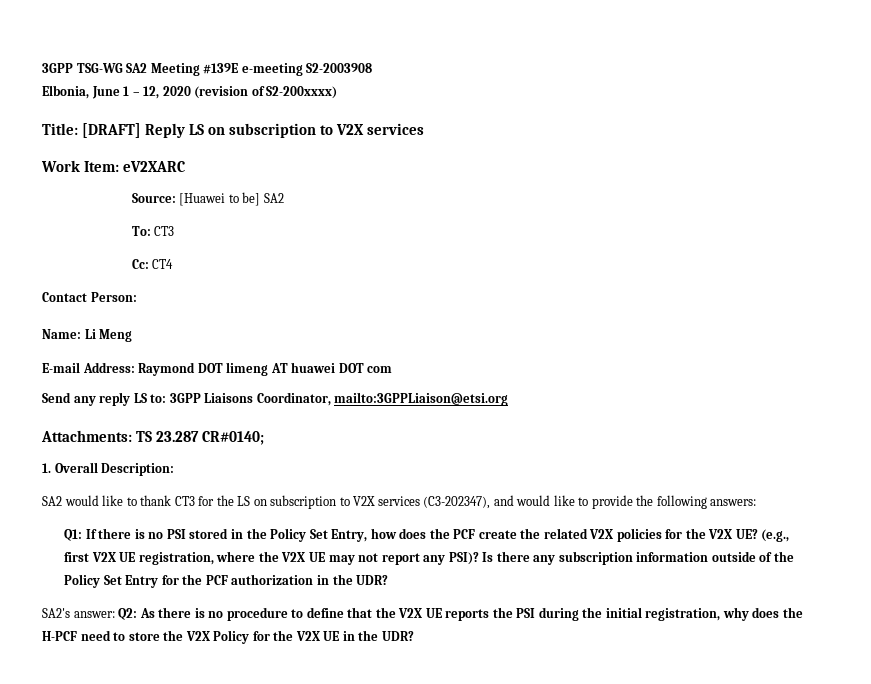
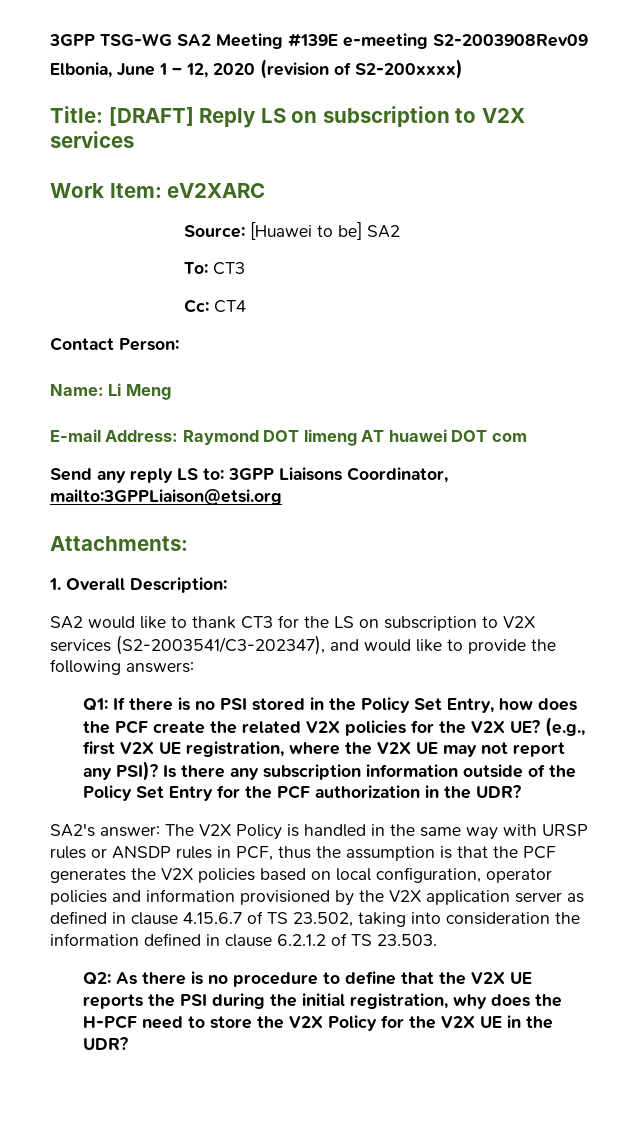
- 3GPP TSG-WG SA2 Meeting #139E e-meeting S2-2003908
+ 3GPP TSG-WG SA2 Meeting #139E e-meeting S2-2003908Rev09
- Attachments: TS 23.287 CR#0140;
+ Attachments:
- SA2 would like to thank CT3 for the LS on subscription to V2X services (C3-202347), and would like to provide the following answers:
+ SA2 would like to thank CT3 for the LS on subscription to V2X services (S2-2003541/C3-202347), and would like to provide the following answers:
- SA2's answer: Q2: As there is no procedure to define that the V2X UE reports the PSI during the initial registration, why does the H-PCF need to store the V2X Policy for the V2X UE in the UDR?
+ SA2's answer: The V2X Policy is handled in the same way with URSP rules or ANSDP rules in PCF, thus the assumption is that the PCF generates the V2X policies based on local configuration, operator policies and information provisioned by the V2X application server as defined in clause 4.15.6.7 of TS 23.502, taking into consideration the information defined in clause 6.2.1.2 of TS 23.503.
+ Q2: As there is no procedure to define that the V2X UE reports the PSI during the initial registration, why does the H-PCF need to store the V2X Policy for the V2X UE in the UDR?

